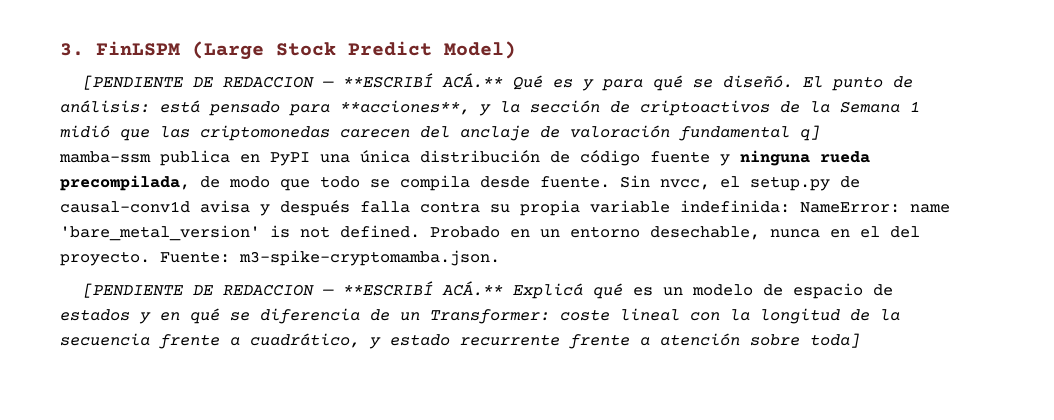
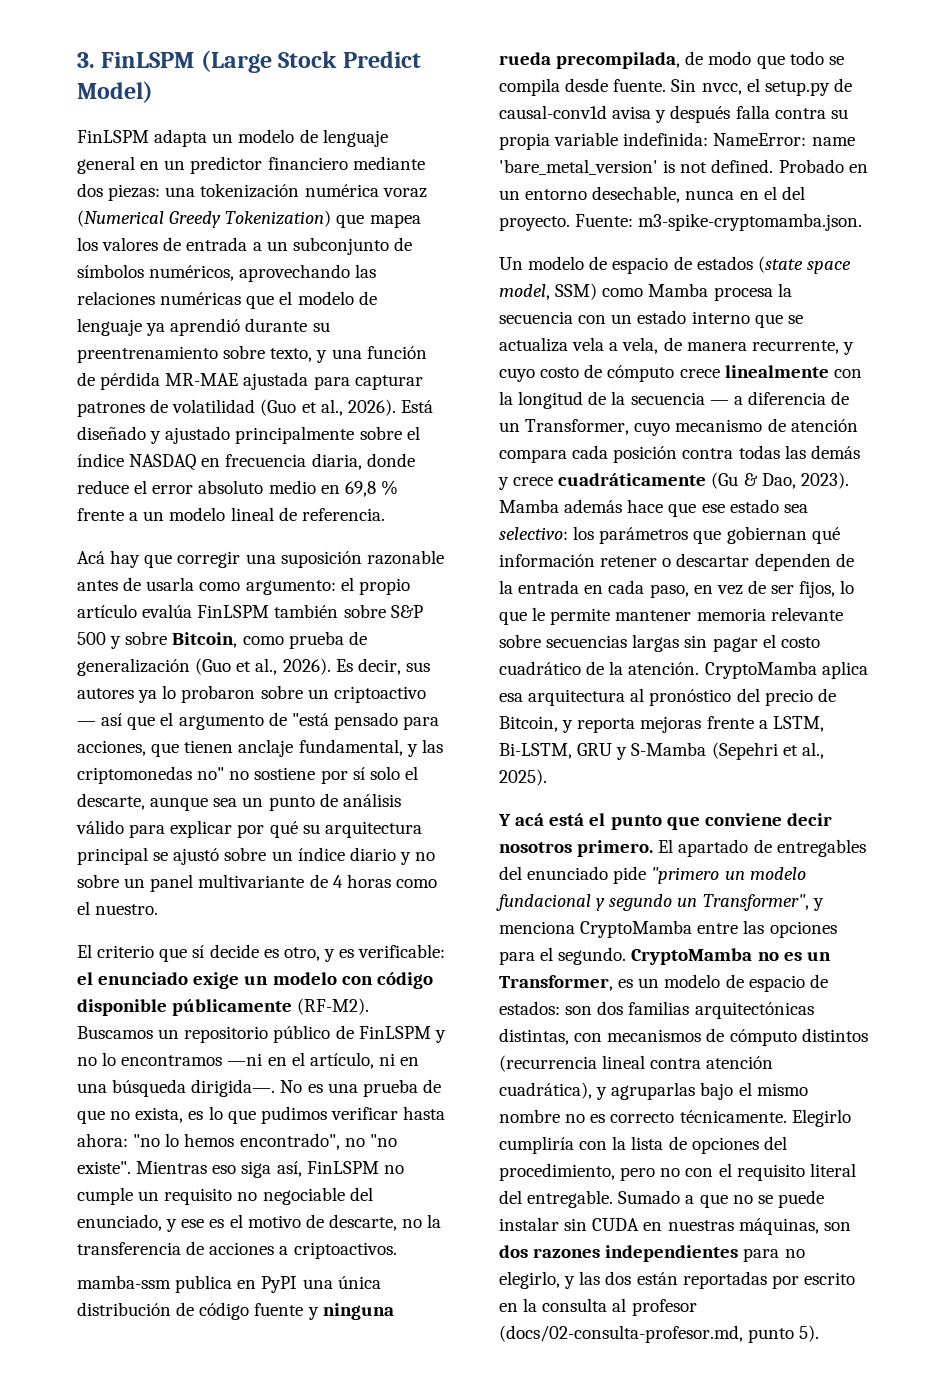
- [PENDIENTE DE REDACCION — **ESCRIBÍ ACÁ.** Qué es y para qué se diseñó. El punto de análisis: está pensado para **acciones**, y la sección de criptoactivos de la Semana 1 midió que las criptomonedas carecen del anclaje de valoración fundamental q]
+ FinLSPM adapta un modelo de lenguaje general en un predictor financiero mediante dos piezas: una tokenización numérica voraz (Numerical Greedy Tokenization) que mapea los valores de entrada a un subconjunto de símbolos numéricos, aprovechando las relaciones numéricas que el modelo de lenguaje ya aprendió durante su preentrenamiento sobre texto, y una función de pérdida MR-MAE ajustada para capturar patrones de volatilidad (Guo et al., 2026). Está diseñado y ajustado principalmente sobre el índice NASDAQ en frecuencia diaria, donde reduce el error absoluto medio en 69,8 % frente a un modelo lineal de referencia.
+ Acá hay que corregir una suposición razonable antes de usarla como argumento: el propio artículo evalúa FinLSPM también sobre S&P 500 y sobre Bitcoin, como prueba de generalización (Guo et al., 2026). Es decir, sus autores ya lo probaron sobre un criptoactivo — así que el argumento de "está pensado para acciones, que tienen anclaje fundamental, y las criptomonedas no" no sostiene por sí solo el descarte, aunque sea un punto de análisis válido para explicar por qué su arquitectura principal se ajustó sobre un índice diario y no sobre un panel multivariante de 4 horas como el nuestro.
+ El criterio que sí decide es otro, y es verificable: el enunciado exige un modelo con código disponible públicamente (RF-M2). Buscamos un repositorio público de FinLSPM y no lo encontramos —ni en el artículo, ni en una búsqueda dirigida—. No es una prueba de que no exista, es lo que pudimos verificar hasta ahora: "no lo hemos encontrado", no "no existe". Mientras eso siga así, FinLSPM no cumple un requisito no negociable del enunciado, y ese es el motivo de descarte, no la transferencia de acciones a criptoactivos.
- [PENDIENTE DE REDACCION — **ESCRIBÍ ACÁ.** Explicá qué es un modelo de espacio de estados y en qué se diferencia de un Transformer: coste lineal con la longitud de la secuencia frente a cuadrático, y estado recurrente frente a atención sobre toda]
+ Un modelo de espacio de estados (state space model, SSM) como Mamba procesa la secuencia con un estado interno que se actualiza vela a vela, de manera recurrente, y cuyo costo de cómputo crece linealmente con la longitud de la secuencia — a diferencia de un Transformer, cuyo mecanismo de atención compara cada posición contra todas las demás y crece cuadráticamente (Gu & Dao, 2023). Mamba además hace que ese estado sea selectivo: los parámetros que gobiernan qué información retener o descartar dependen de la entrada en cada paso, en vez de ser fijos, lo que le permite mantener memoria relevante sobre secuencias largas sin pagar el costo cuadrático de la atención. CryptoMamba aplica esa arquitectura al pronóstico del precio de Bitcoin, y reporta mejoras frente a LSTM, Bi-LSTM, GRU y S-Mamba (Sepehri et al., 2025).
+ Y acá está el punto que conviene decir nosotros primero. El apartado de entregables del enunciado pide "primero un modelo fundacional y segundo un Transformer", y menciona CryptoMamba entre las opciones para el segundo. CryptoMamba no es un Transformer, es un modelo de espacio de estados: son dos familias arquitectónicas distintas, con mecanismos de cómputo distintos (recurrencia lineal contra atención cuadrática), y agruparlas bajo el mismo nombre no es correcto técnicamente. Elegirlo cumpliría con la lista de opciones del procedimiento, pero no con el requisito literal del entregable. Sumado a que no se puede instalar sin CUDA en nuestras máquinas, son dos razones independientes para no elegirlo, y las dos están reportadas por escrito en la consulta al profesor (docs/02-consulta-profesor.md, punto 5).

